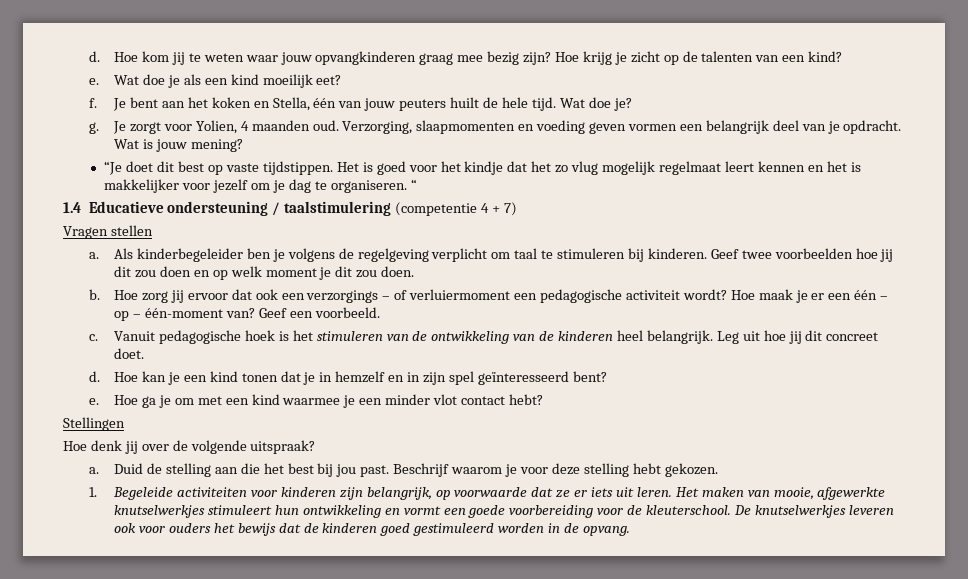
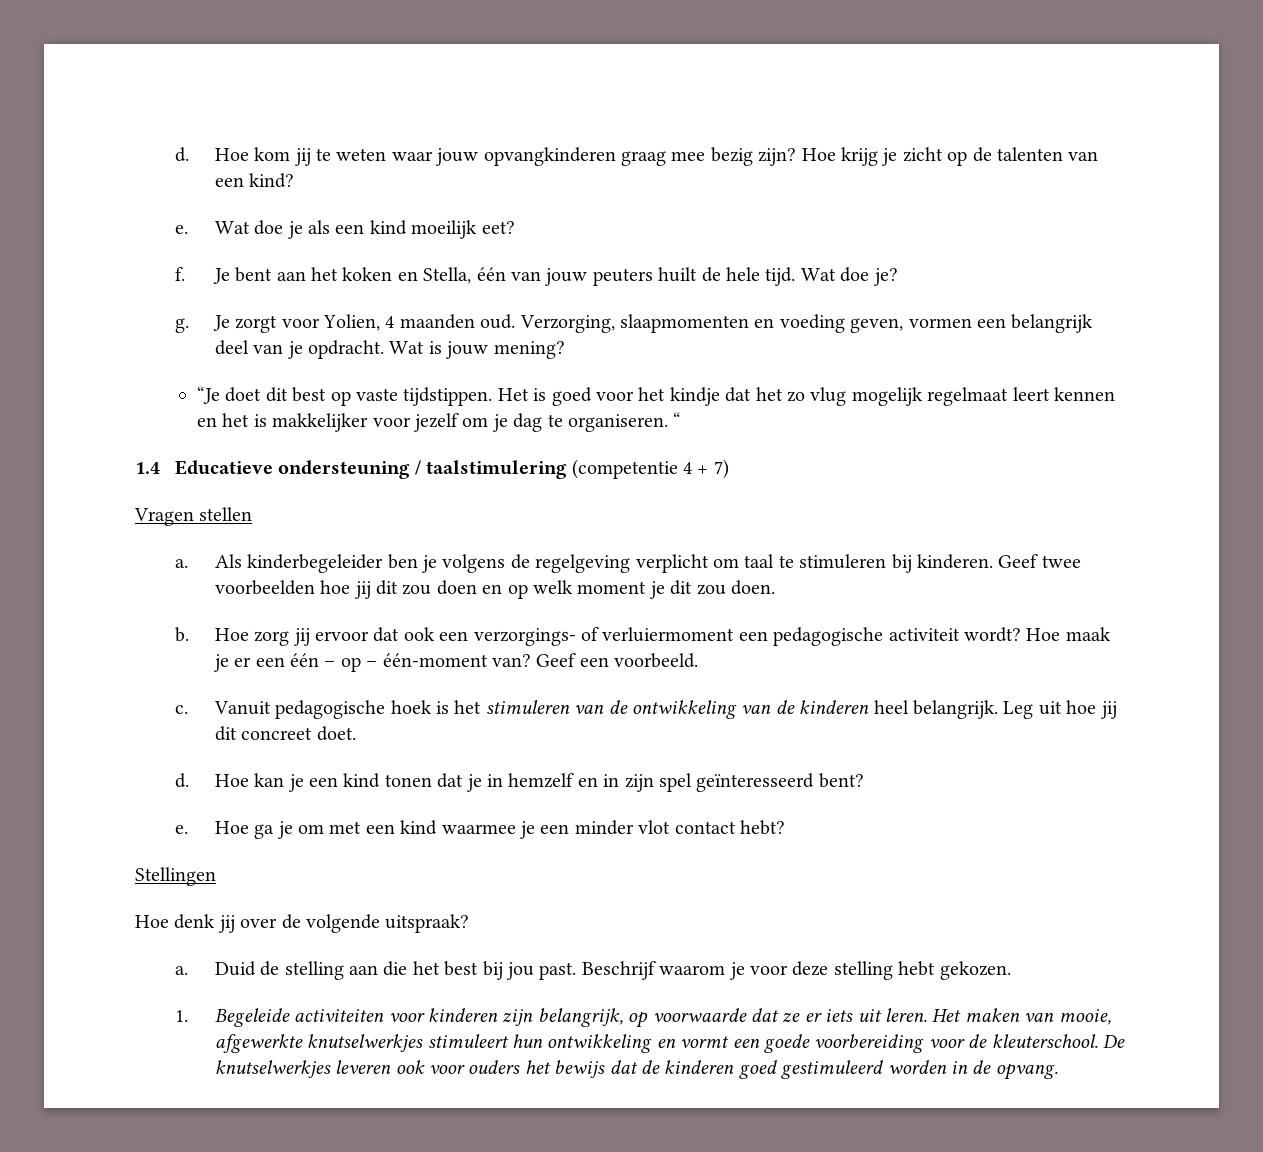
- Verzorging, slaapmomenten en voeding geven vormen een belangrijk deel van je opdracht.
+ Verzorging, slaapmomenten en voeding geven, vormen een belangrijk deel van je opdracht.
- Hoe zorg jij ervoor dat ook een verzorgings – of verluiermoment een pedagogische activiteit wordt?
+ Hoe zorg jij ervoor dat ook een verzorgings- of verluiermoment een pedagogische activiteit wordt?

